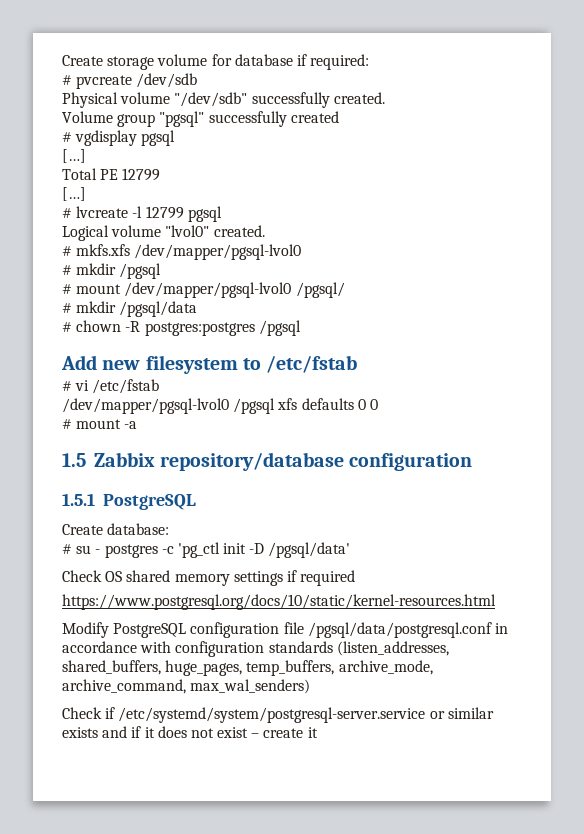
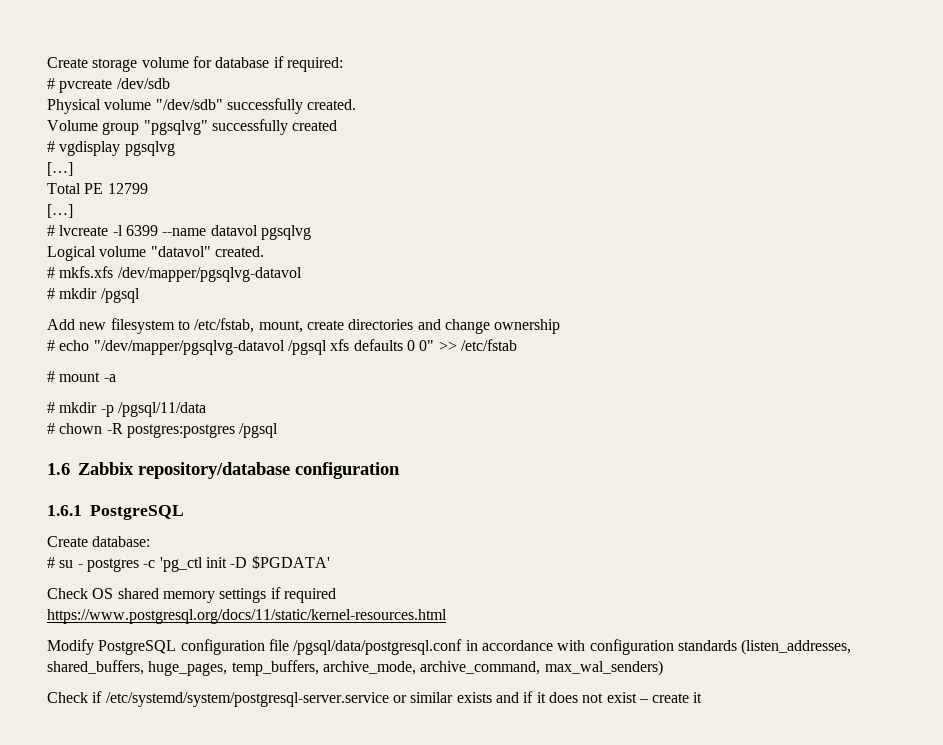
- Volume group "pgsql" successfully created
+ Volume group "pgsqlvg" successfully created
- # vgdisplay pgsql
+ # vgdisplay pgsqlvg
- # lvcreate -l 12799 pgsql
+ # lvcreate -l 6399 --name datavol pgsqlvg
- Logical volume "lvol0" created.
+ Logical volume "datavol" created.
- # mkfs.xfs /dev/mapper/pgsql-lvol0
+ # mkfs.xfs /dev/mapper/pgsqlvg-datavol
- # mount /dev/mapper/pgsql-lvol0 /pgsql/
- # mkdir /pgsql/data
+ Add new filesystem to /etc/fstab, mount, create directories and change ownership
+ # echo "/dev/mapper/pgsqlvg-datavol /pgsql xfs defaults 0 0" >> /etc/fstab
+ # mount -a
+ # mkdir -p /pgsql/11/data
- Add new filesystem to /etc/fstab
- # vi /etc/fstab
- /dev/mapper/pgsql-lvol0 /pgsql xfs defaults 0 0
- # mount -a
- 1.5 Zabbix repository/database configuration
+ 1.6 Zabbix repository/database configuration
- 1.5.1 PostgreSQL
+ 1.6.1 PostgreSQL
- # su - postgres -c 'pg_ctl init -D /pgsql/data'
+ # su - postgres -c 'pg_ctl init -D $PGDATA'
- https://www.postgresql.org/docs/10/static/kernel-resources.html
+ https://www.postgresql.org/docs/11/static/kernel-resources.html

